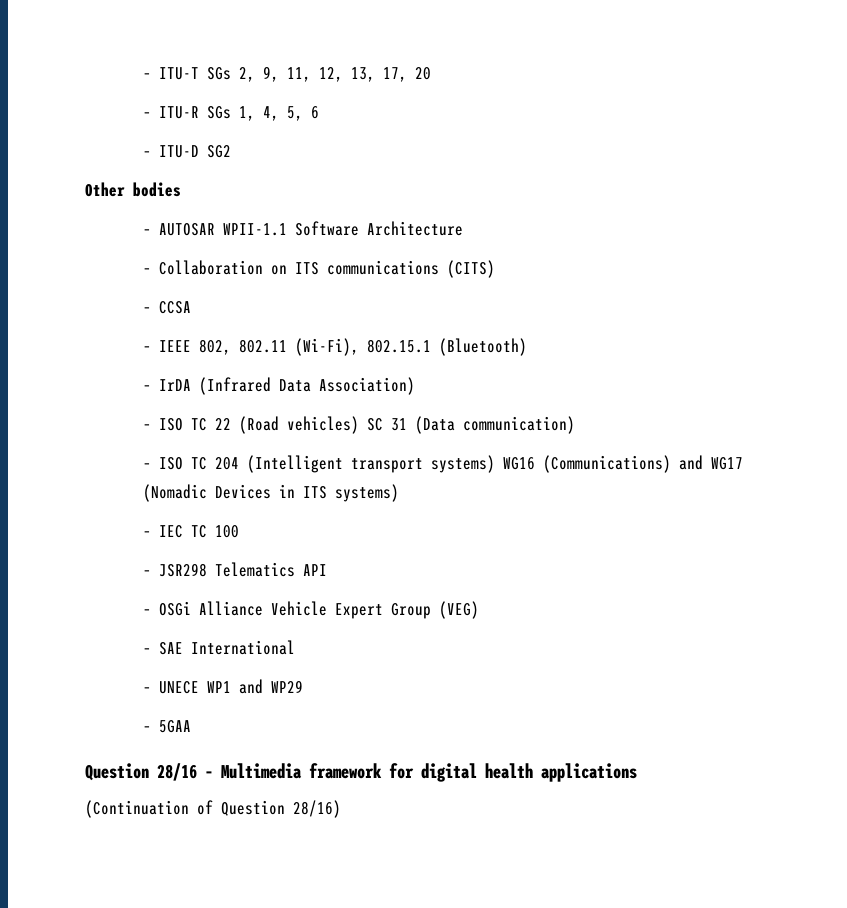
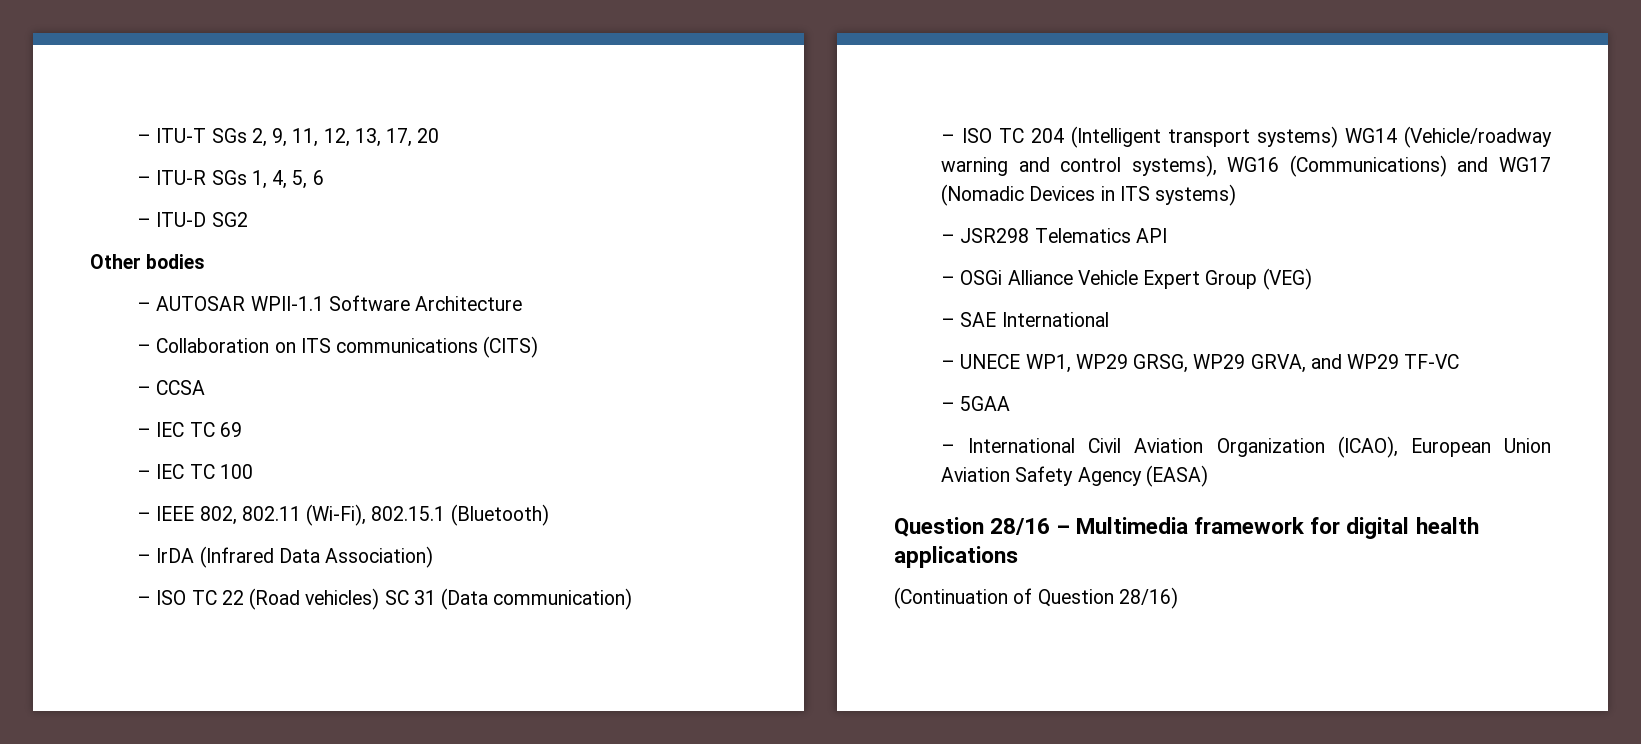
+ – IEC TC 69
+ – IEC TC 100
- – ISO TC 204 (Intelligent transport systems) WG16 (Communications) and WG17 (Nomadic Devices in ITS systems)
+ – ISO TC 204 (Intelligent transport systems) WG14 (Vehicle/roadway warning and control systems), WG16 (Communications) and WG17 (Nomadic Devices in ITS systems)
- – IEC TC 100
- – UNECE WP1 and WP29
+ – UNECE WP1, WP29 GRSG, WP29 GRVA, and WP29 TF-VC
+ – International Civil Aviation Organization (ICAO), European Union Aviation Safety Agency (EASA)

